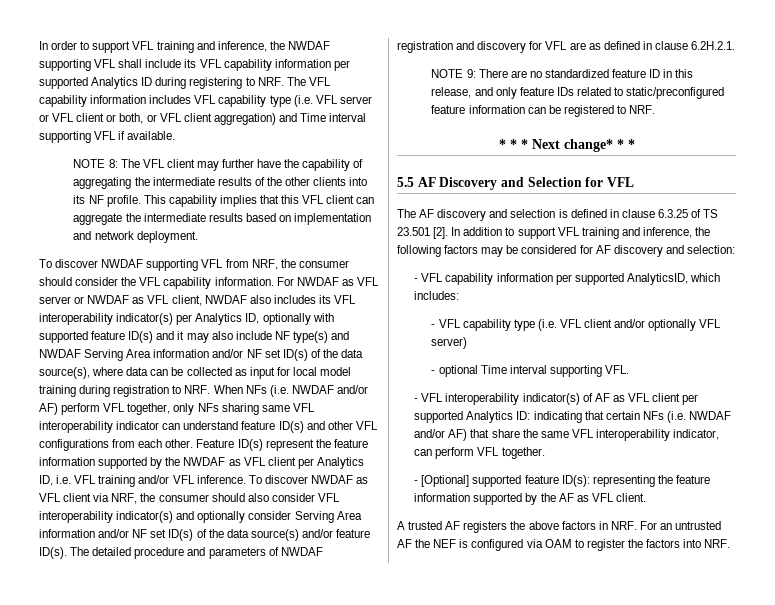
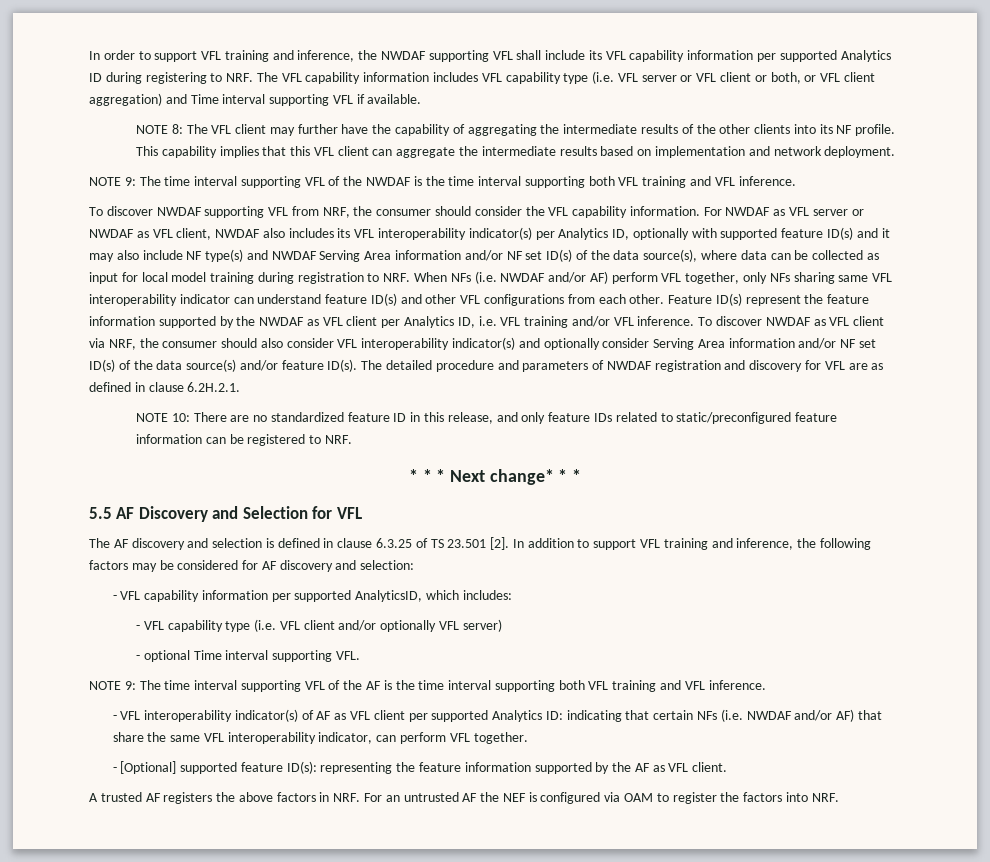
+ NOTE 9: The time interval supporting VFL of the NWDAF is the time interval supporting both VFL training and VFL inference.
- NOTE 9: There are no standardized feature ID in this release, and only feature IDs related to static/preconfigured feature information can be registered to NRF.
+ NOTE 10: There are no standardized feature ID in this release, and only feature IDs related to static/preconfigured feature information can be registered to NRF.
+ NOTE 9: The time interval supporting VFL of the AF is the time interval supporting both VFL training and VFL inference.

